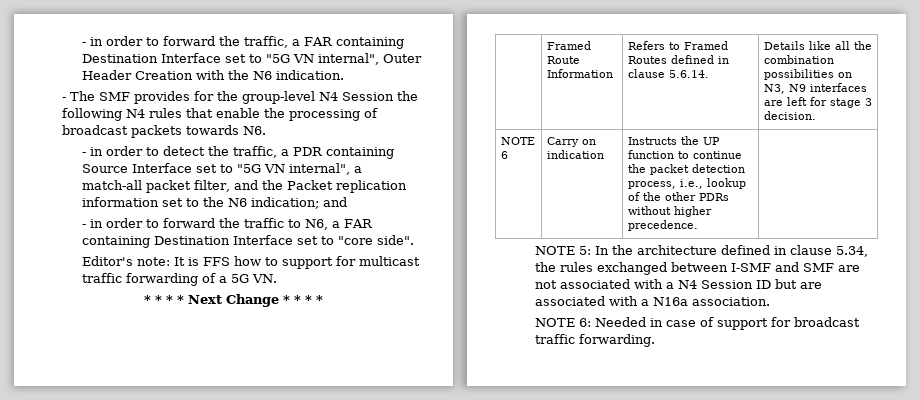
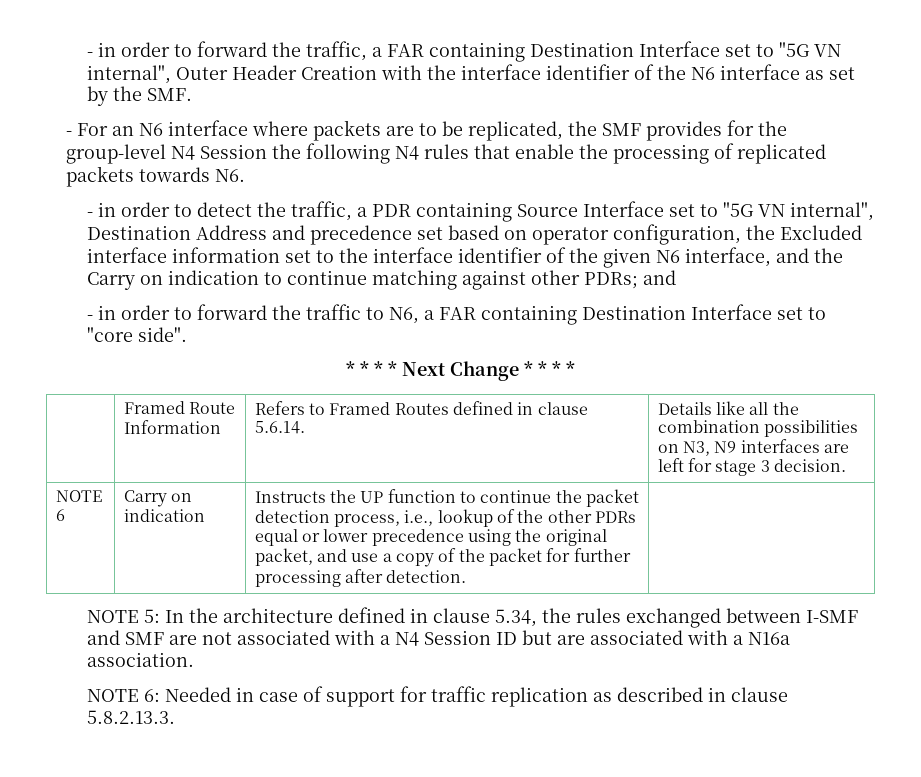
- - in order to forward the traffic, a FAR containing Destination Interface set to "5G VN internal", Outer Header Creation with the N6 indication.
- - The SMF provides for the group-level N4 Session the following N4 rules that enable the processing of broadcast packets towards N6.
+ - in order to forward the traffic, a FAR containing Destination Interface set to "5G VN internal", Outer Header Creation with the interface identifier of the N6 interface as set by the SMF.
+ - For an N6 interface where packets are to be replicated, the SMF provides for the group-level N4 Session the following N4 rules that enable the processing of replicated packets towards N6.
- - in order to detect the traffic, a PDR containing Source Interface set to "5G VN internal", a match-all packet filter, and the Packet replication information set to the N6 indication; and
+ - in order to detect the traffic, a PDR containing Source Interface set to "5G VN internal", Destination Address and precedence set based on operator configuration, the Excluded interface information set to the interface identifier of the given N6 interface, and the Carry on indication to continue matching against other PDRs; and
- Editor's note: It is FFS how to support for multicast traffic forwarding of a 5G VN.
- Instructs the UP function to continue the packet detection process, i.e., lookup of the other PDRs without higher precedence.
+ Instructs the UP function to continue the packet detection process, i.e., lookup of the other PDRs equal or lower precedence using the original packet, and use a copy of the packet for further processing after detection.
- NOTE 6: Needed in case of support for broadcast traffic forwarding.
+ NOTE 6: Needed in case of support for traffic replication as described in clause 5.8.2.13.3.

